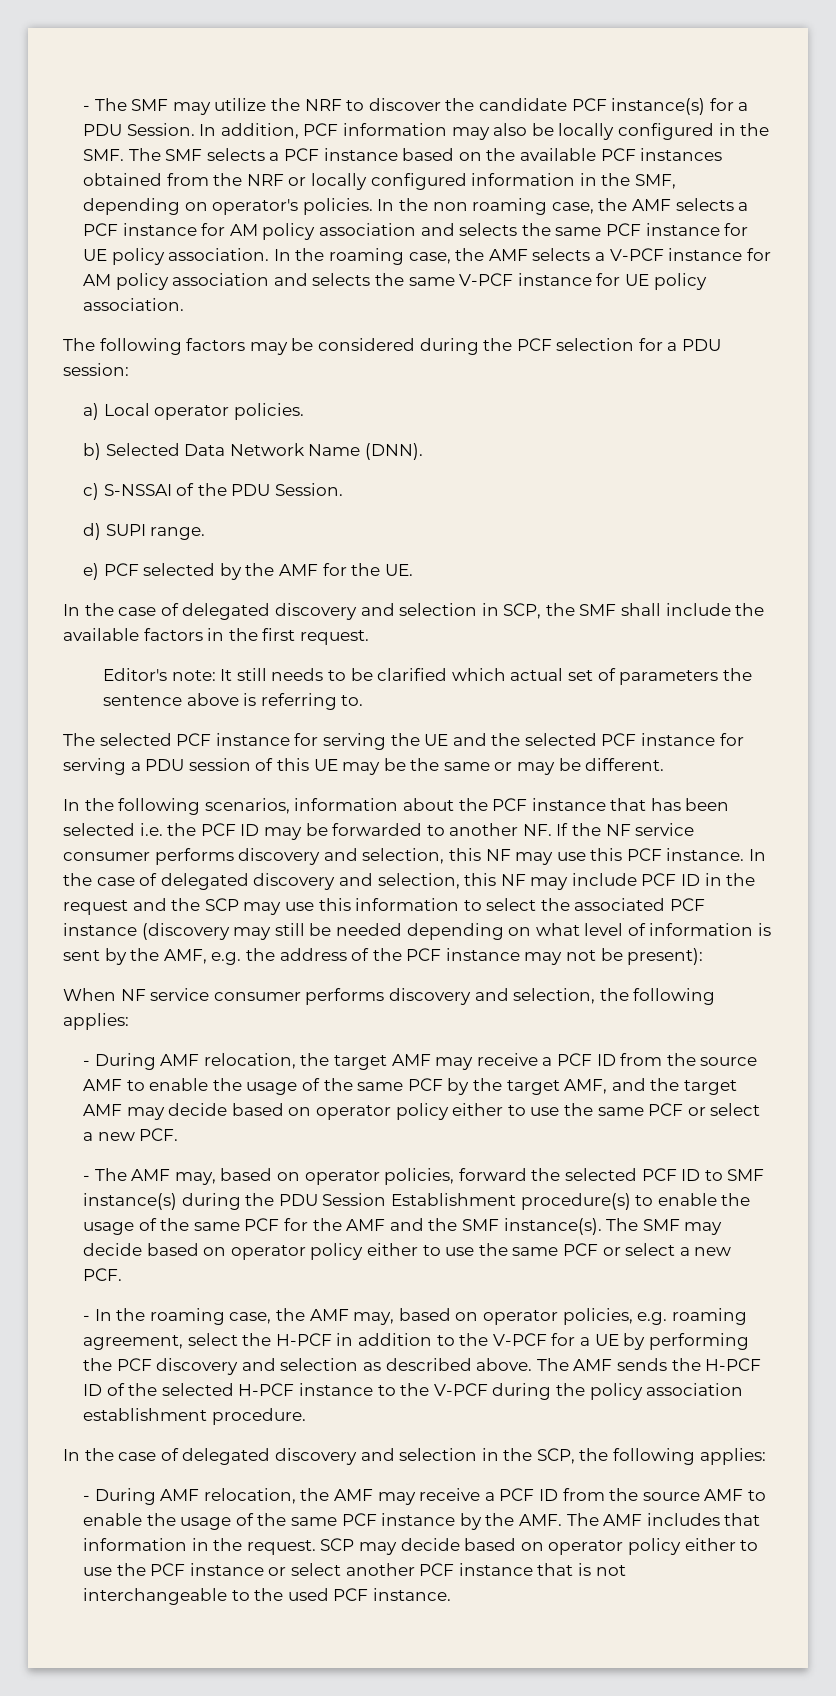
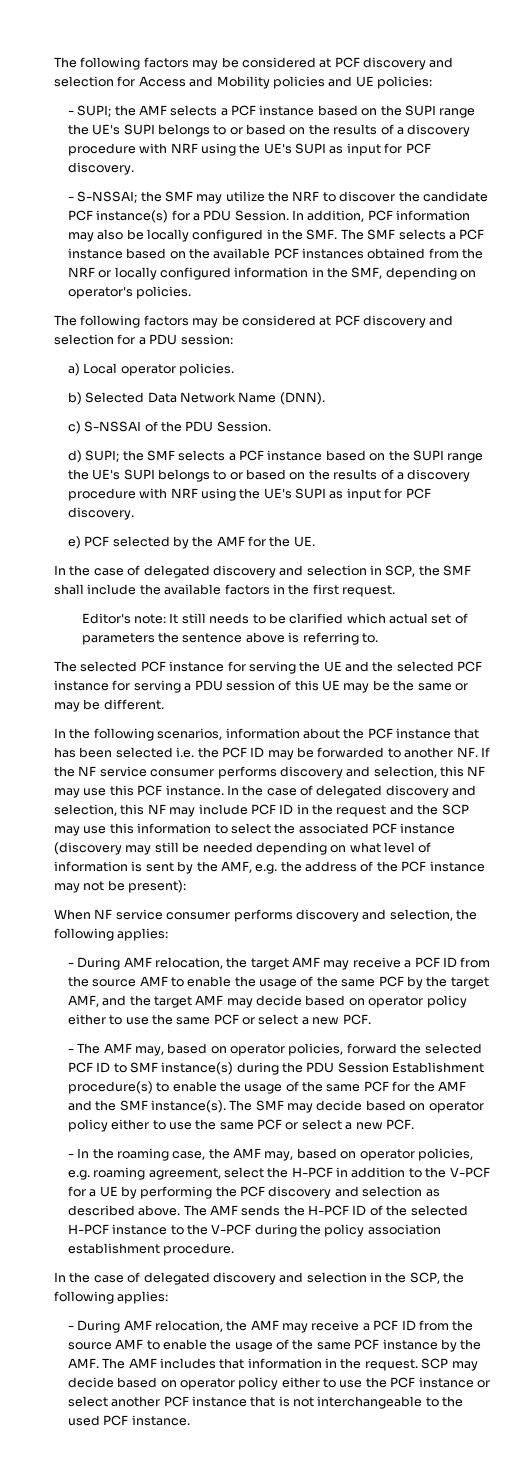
- - The SMF may utilize the NRF to discover the candidate PCF instance(s) for a PDU Session.
+ The following factors may be considered at PCF discovery and selection for Access and Mobility policies and UE policies:
+ - SUPI; the AMF selects a PCF instance based on the SUPI range the UE's SUPI belongs to or based on the results of a discovery procedure with NRF using the UE's SUPI as input for PCF discovery.
+ - S-NSSAI; the SMF may utilize the NRF to discover the candidate PCF instance(s) for a PDU Session.
- In addition, PCF information may also be locally configured in the SMF. The SMF selects a PCF instance based on the available PCF instances obtained from the NRF or locally configured information in the SMF, depending on operator's policies. In the non roaming case, the AMF selects a PCF instance for AM policy association and selects the same PCF instance for UE policy association. In the roaming case, the AMF selects a V-PCF instance for AM policy association and selects the same V-PCF instance for UE policy association.
- The following factors may be considered during the PCF selection for a PDU session:
+ In addition, PCF information may also be locally configured in the SMF. The SMF selects a PCF instance based on the available PCF instances obtained from the NRF or locally configured information in the SMF, depending on operator's policies.
+ The following factors may be considered at PCF discovery and selection for a PDU session:
- d) SUPI range.
+ d) SUPI; the SMF selects a PCF instance based on the SUPI range the UE's SUPI belongs to or based on the results of a discovery procedure with NRF using the UE's SUPI as input for PCF discovery.

